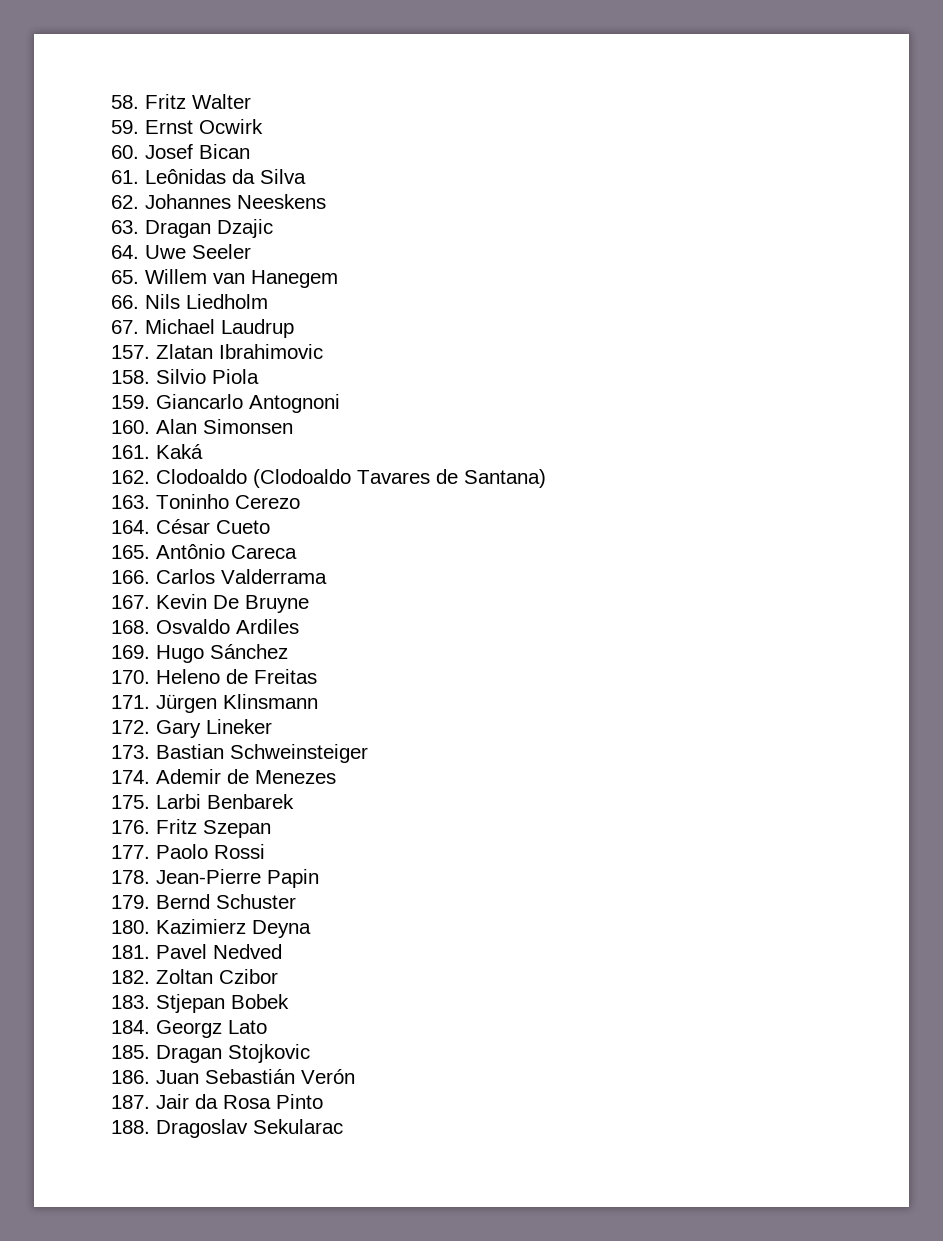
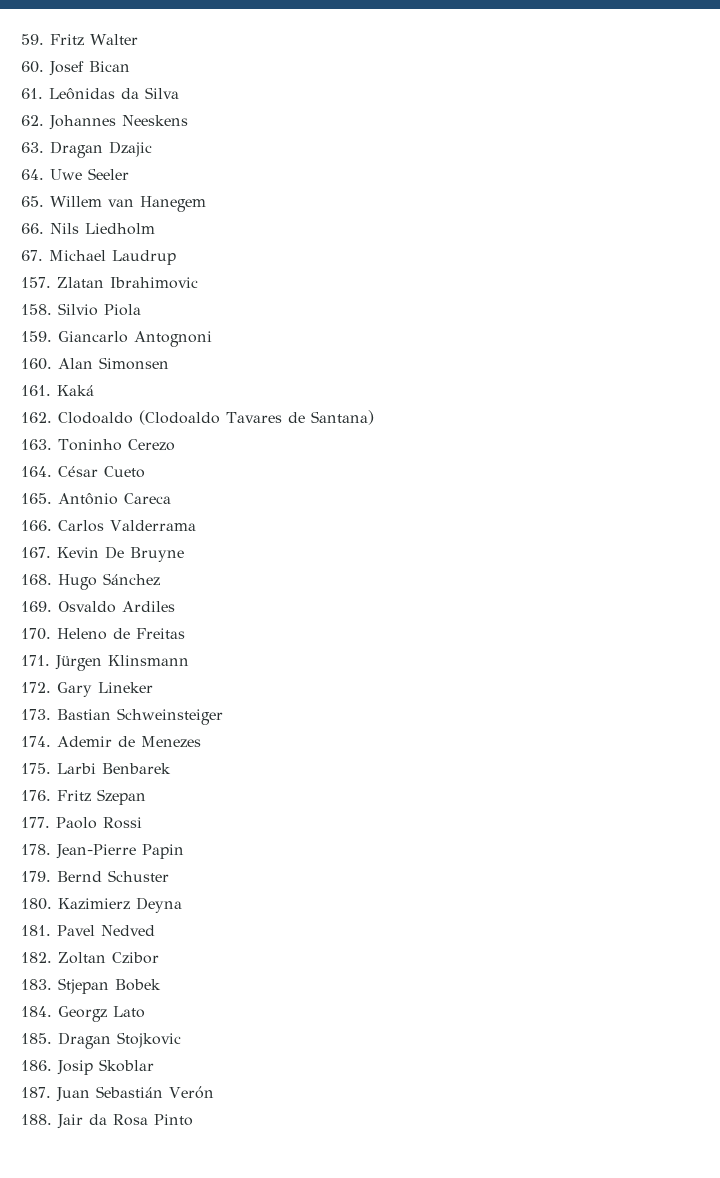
- 58. Fritz Walter
+ 59. Fritz Walter
- 59. Ernst Ocwirk
- 168. Osvaldo Ardiles
+ 168. Hugo Sánchez
+ 169. Osvaldo Ardiles
- 169. Hugo Sánchez
- 186. Juan Sebastián Verón
+ 186. Josip Skoblar
+ 187. Juan Sebastián Verón
- 187. Jair da Rosa Pinto
+ 188. Jair da Rosa Pinto
- 188. Dragoslav Sekularac

